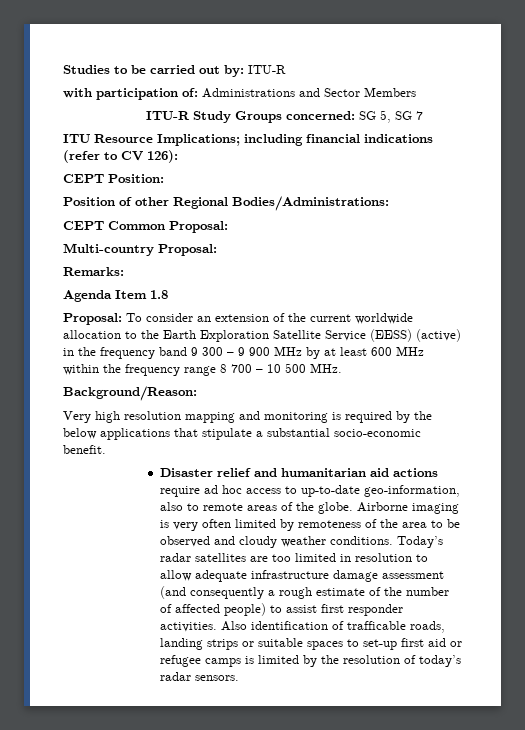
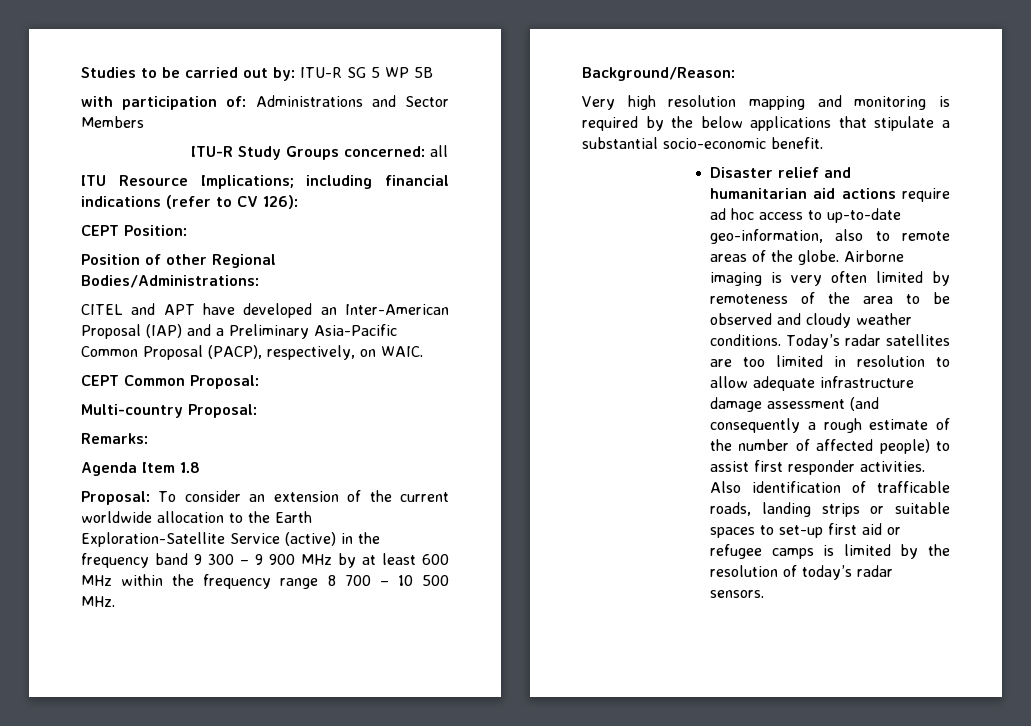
- Studies to be carried out by: ITU-R
+ Studies to be carried out by: ITU-R SG 5 WP 5B
- ITU-R Study Groups concerned: SG 5, SG 7
+ ITU-R Study Groups concerned: all
+ CITEL and APT have developed an Inter-American Proposal (IAP) and a Preliminary Asia-Pacific Common Proposal (PACP), respectively, on WAIC.
- Proposal: To consider an extension of the current worldwide allocation to the Earth Exploration Satellite Service (EESS) (active) in the frequency band 9 300 – 9 900 MHz by at least 600 MHz within the frequency range 8 700 – 10 500 MHz.
+ Proposal: To consider an extension of the current worldwide allocation to the Earth Exploration-Satellite Service (active) in the frequency band 9 300 – 9 900 MHz by at least 600 MHz within the frequency range 8 700 – 10 500 MHz.

